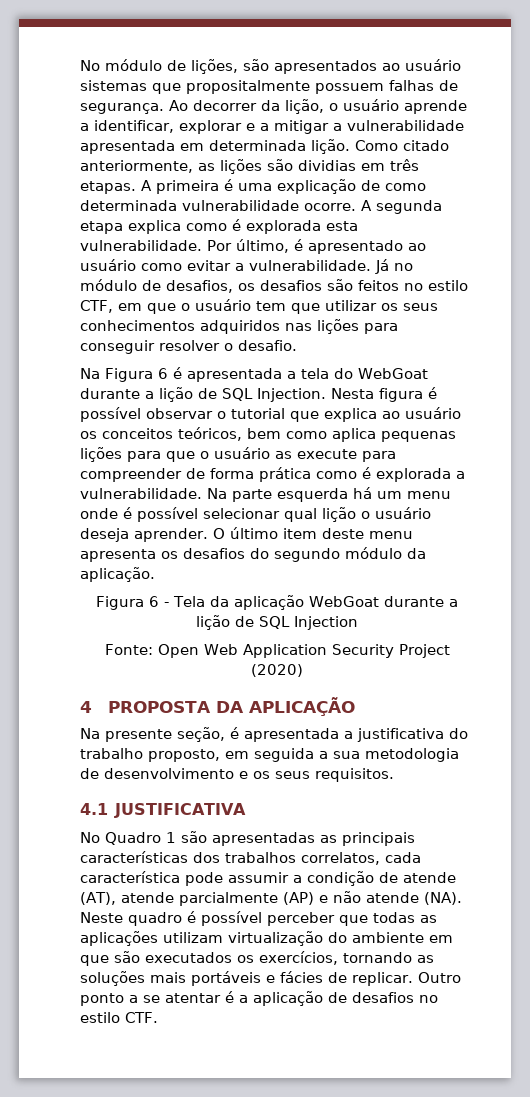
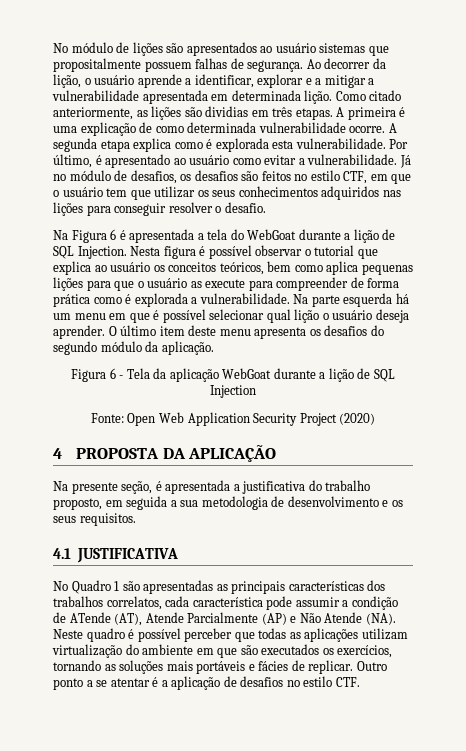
- No módulo de lições, são apresentados ao usuário sistemas que propositalmente possuem falhas de segurança.
+ No módulo de lições são apresentados ao usuário sistemas que propositalmente possuem falhas de segurança.
- Na parte esquerda há um menu onde é possível selecionar qual lição o usuário deseja aprender.
+ Na parte esquerda há um menu em que é possível selecionar qual lição o usuário deseja aprender.
- No Quadro 1 são apresentadas as principais características dos trabalhos correlatos, cada característica pode assumir a condição de atende (AT), atende parcialmente (AP) e não atende (NA). Neste quadro é possível perceber que todas as aplicações utilizam virtualização do ambiente em que são executados os exercícios, tornando as soluções mais portáveis e fácies de replicar.
+ No Quadro 1 são apresentadas as principais características dos trabalhos correlatos, cada característica pode assumir a condição de ATende (AT), Atende Parcialmente (AP) e Não Atende (NA). Neste quadro é possível perceber que todas as aplicações utilizam virtualização do ambiente em que são executados os exercícios, tornando as soluções mais portáveis e fácies de replicar.

